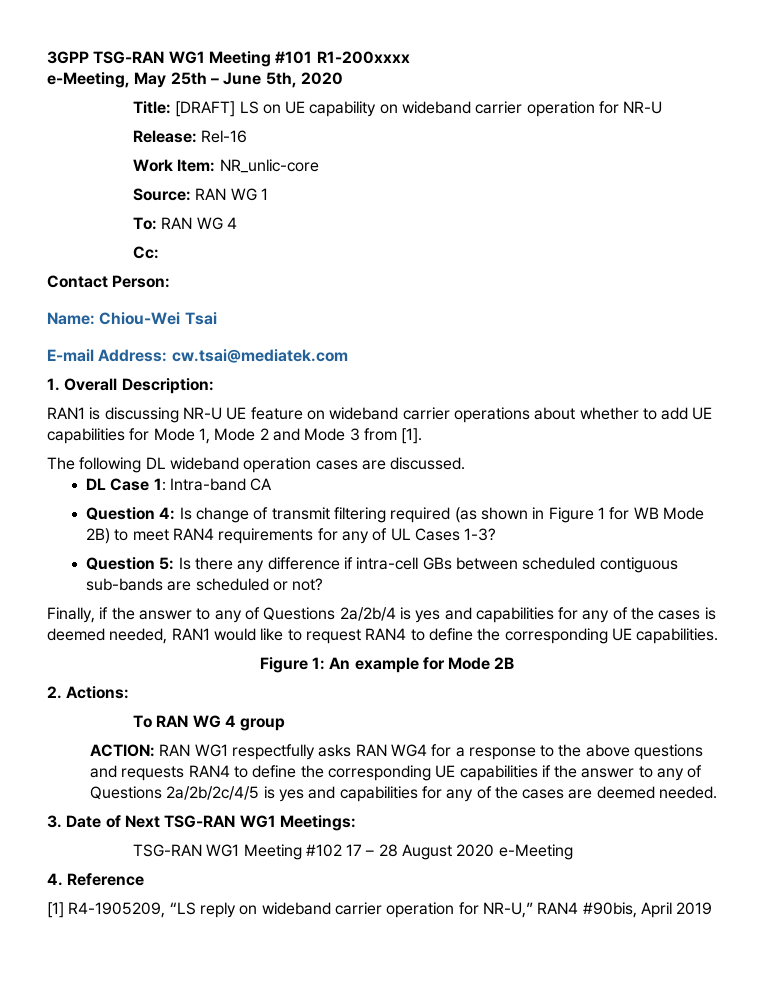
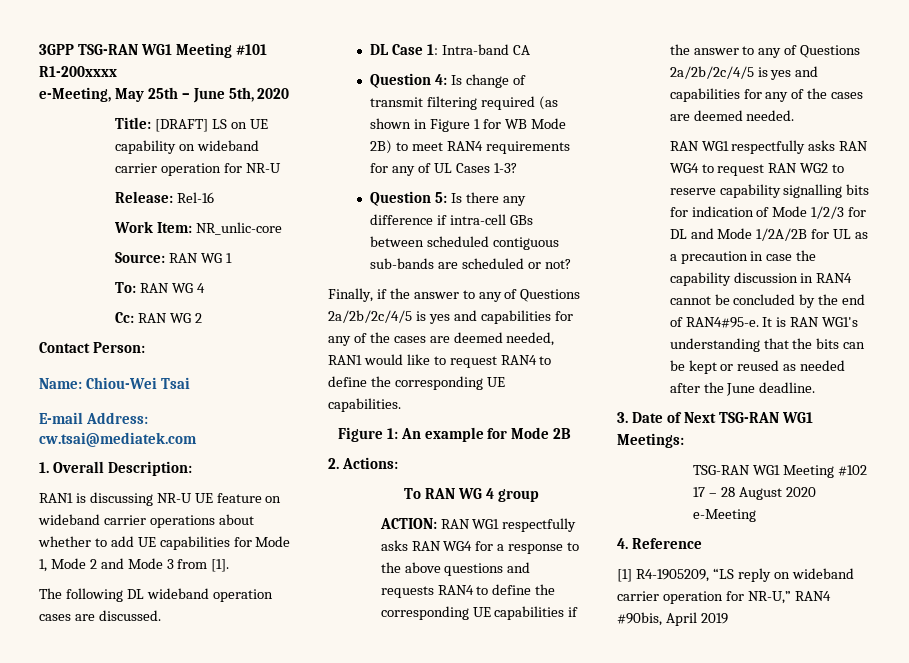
- Cc:
+ Cc: RAN WG 2
- Finally, if the answer to any of Questions 2a/2b/4 is yes and capabilities for any of the cases is deemed needed, RAN1 would like to request RAN4 to define the corresponding UE capabilities.
+ Finally, if the answer to any of Questions 2a/2b/2c/4/5 is yes and capabilities for any of the cases are deemed needed, RAN1 would like to request RAN4 to define the corresponding UE capabilities.
+ RAN WG1 respectfully asks RAN WG4 to request RAN WG2 to reserve capability signalling bits for indication of Mode 1/2/3 for DL and Mode 1/2A/2B for UL as a precaution in case the capability discussion in RAN4 cannot be concluded by the end of RAN4#95-e. It is RAN WG1's understanding that the bits can be kept or reused as needed after the June deadline.

